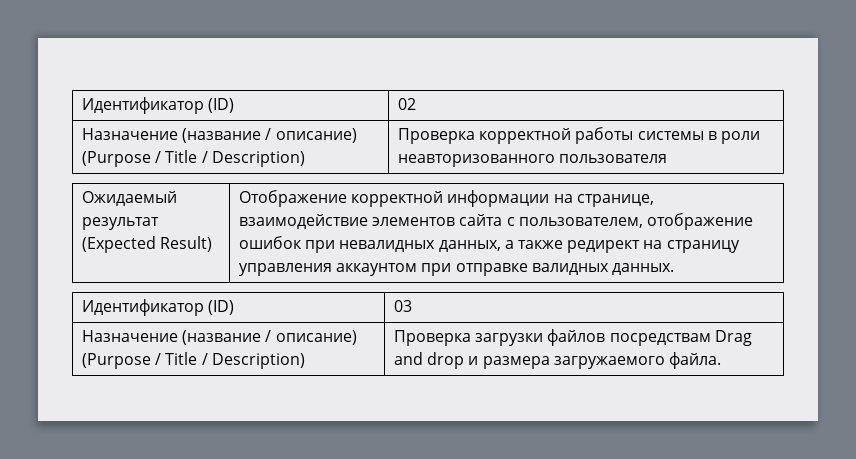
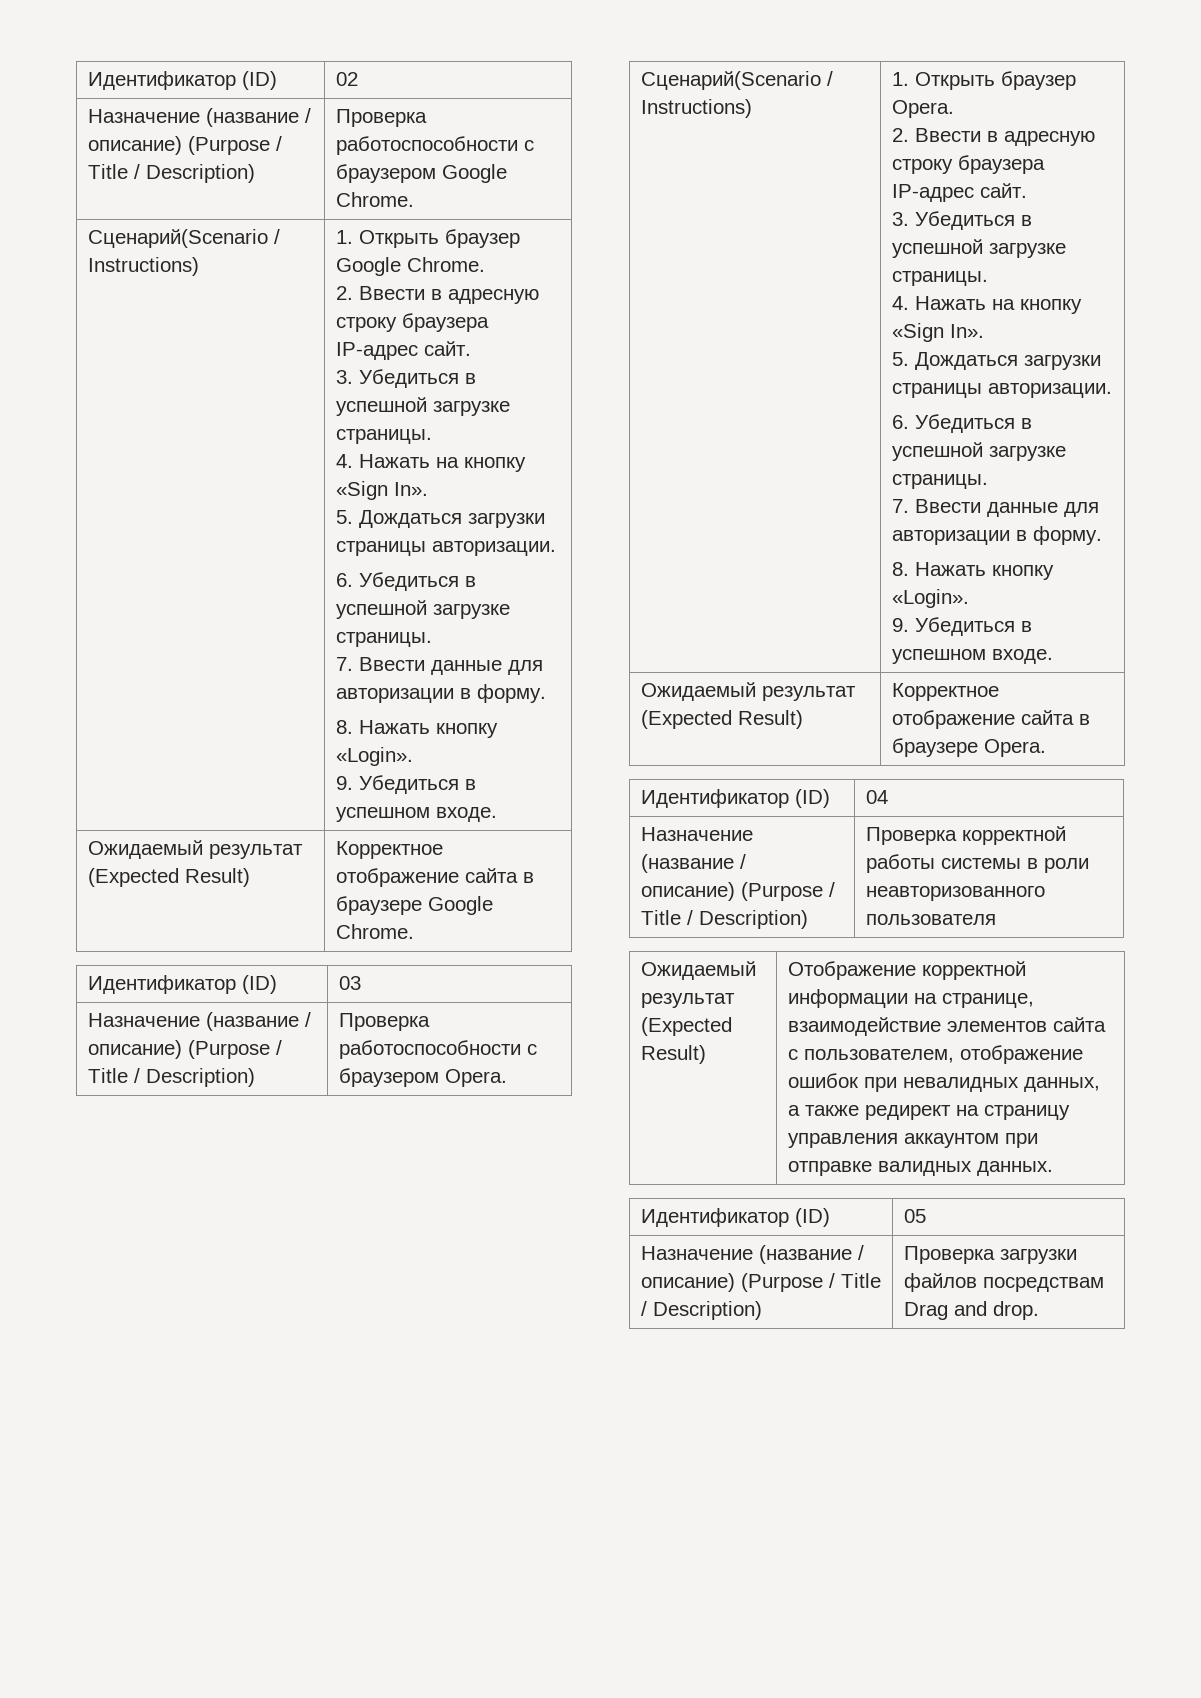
+ Назначение (название / описание) (Purpose / Title / Description) | Проверка работоспособности с браузером Google Chrome.
+ Сценарий(Scenario / Instructions) | 1. Открыть браузер Google Chrome.
+ 2. Ввести в адресную строку браузера IP-адрес сайт.
+ 3. Убедиться в успешной загрузке страницы.
+ 4. Нажать на кнопку «Sign In».
+ 5. Дождаться загрузки страницы авторизации.
+ 6. Убедиться в успешной загрузке страницы.
+ 7. Ввести данные для авторизации в форму.
+ 8. Нажать кнопку «Login».
+ 9. Убедиться в успешном входе.
+ Ожидаемый результат (Expected Result) | Корректное отображение сайта в браузере Google Chrome.
+ Идентификатор (ID) | 03
+ Назначение (название / описание) (Purpose / Title / Description) | Проверка работоспособности с браузером Opera.
+ Сценарий(Scenario / Instructions) | 1. Открыть браузер Opera.
+ 2. Ввести в адресную строку браузера IP-адрес сайт.
+ 3. Убедиться в успешной загрузке страницы.
+ 4. Нажать на кнопку «Sign In».
+ 5. Дождаться загрузки страницы авторизации.
+ 6. Убедиться в успешной загрузке страницы.
+ 7. Ввести данные для авторизации в форму.
+ 8. Нажать кнопку «Login».
+ 9. Убедиться в успешном входе.
+ Ожидаемый результат (Expected Result) | Корректное отображение сайта в браузере Opera.
+ Идентификатор (ID) | 04
- Идентификатор (ID) | 03
+ Идентификатор (ID) | 05
- Назначение (название / описание) (Purpose / Title / Description) | Проверка загрузки файлов посредствам Drag and drop и размера загружаемого файла.
+ Назначение (название / описание) (Purpose / Title / Description) | Проверка загрузки файлов посредствам Drag and drop.

